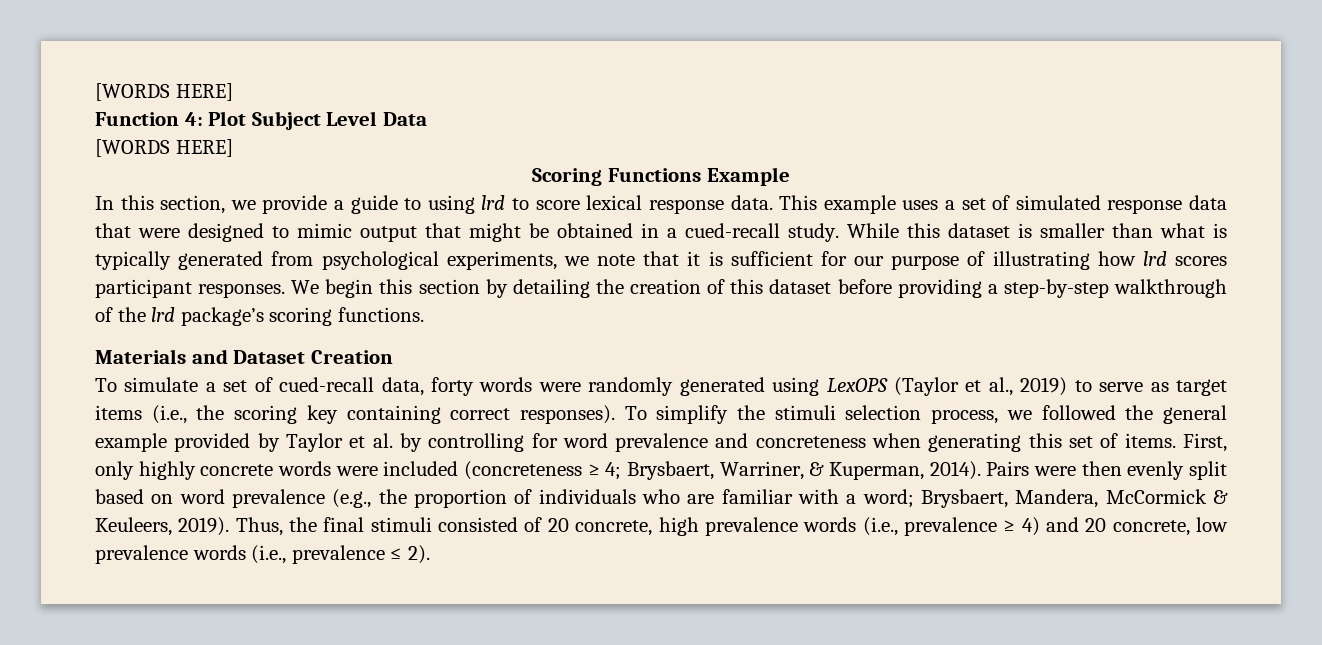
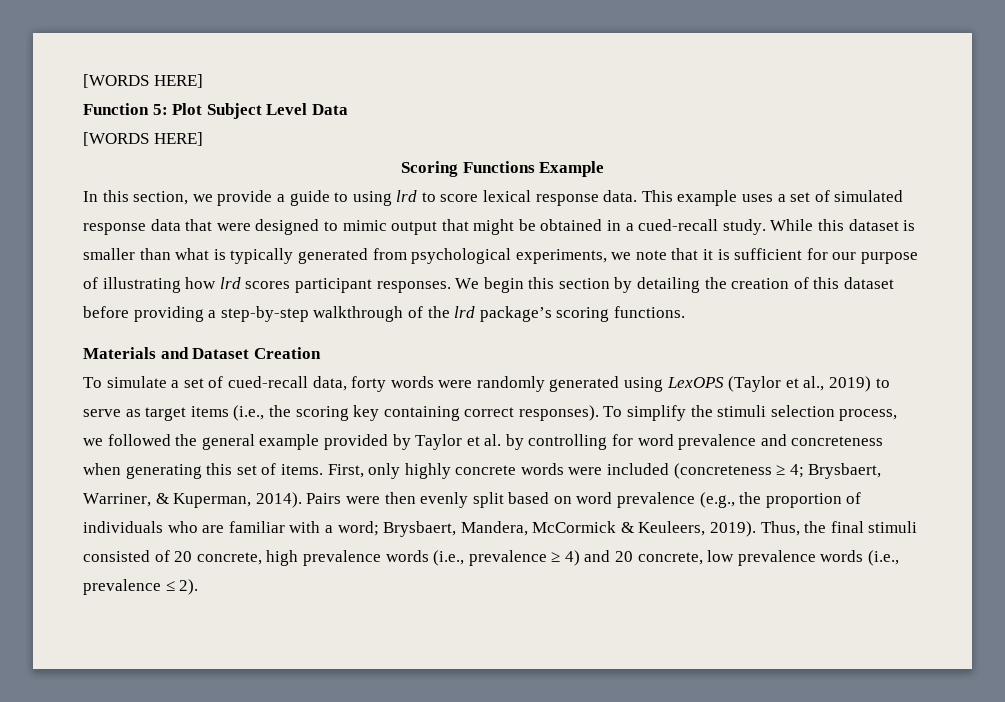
- Function 4: Plot Subject Level Data
+ Function 5: Plot Subject Level Data

